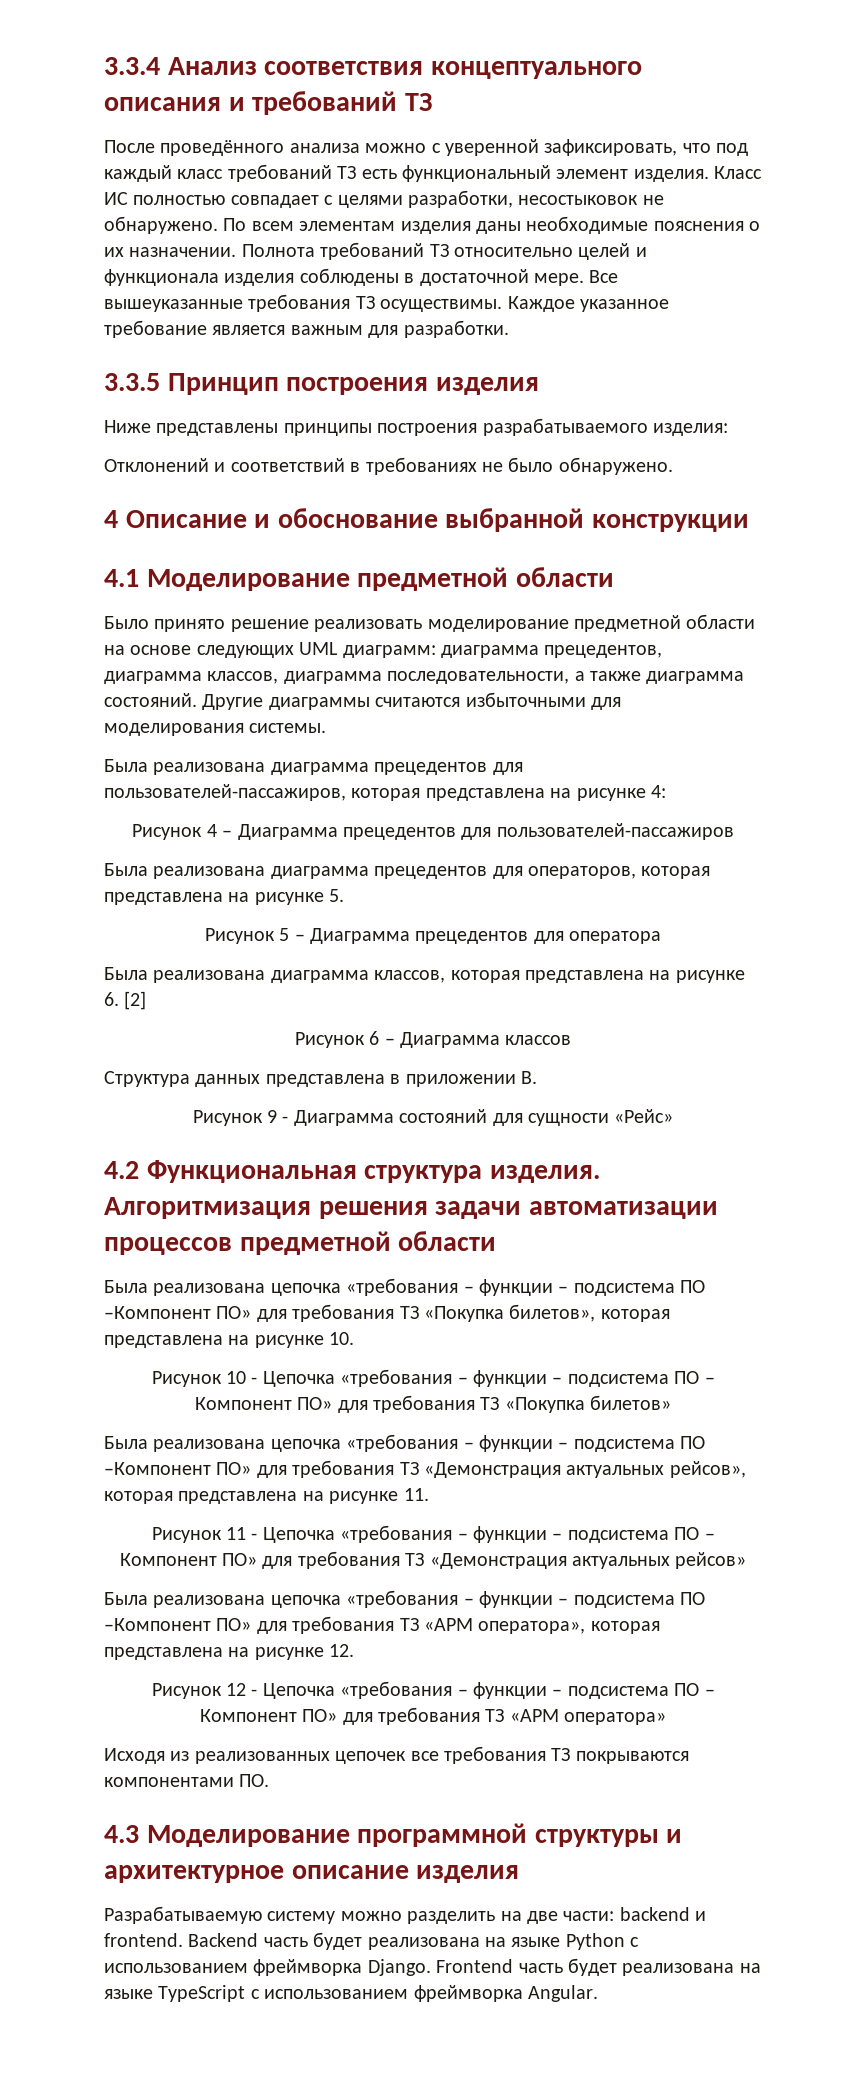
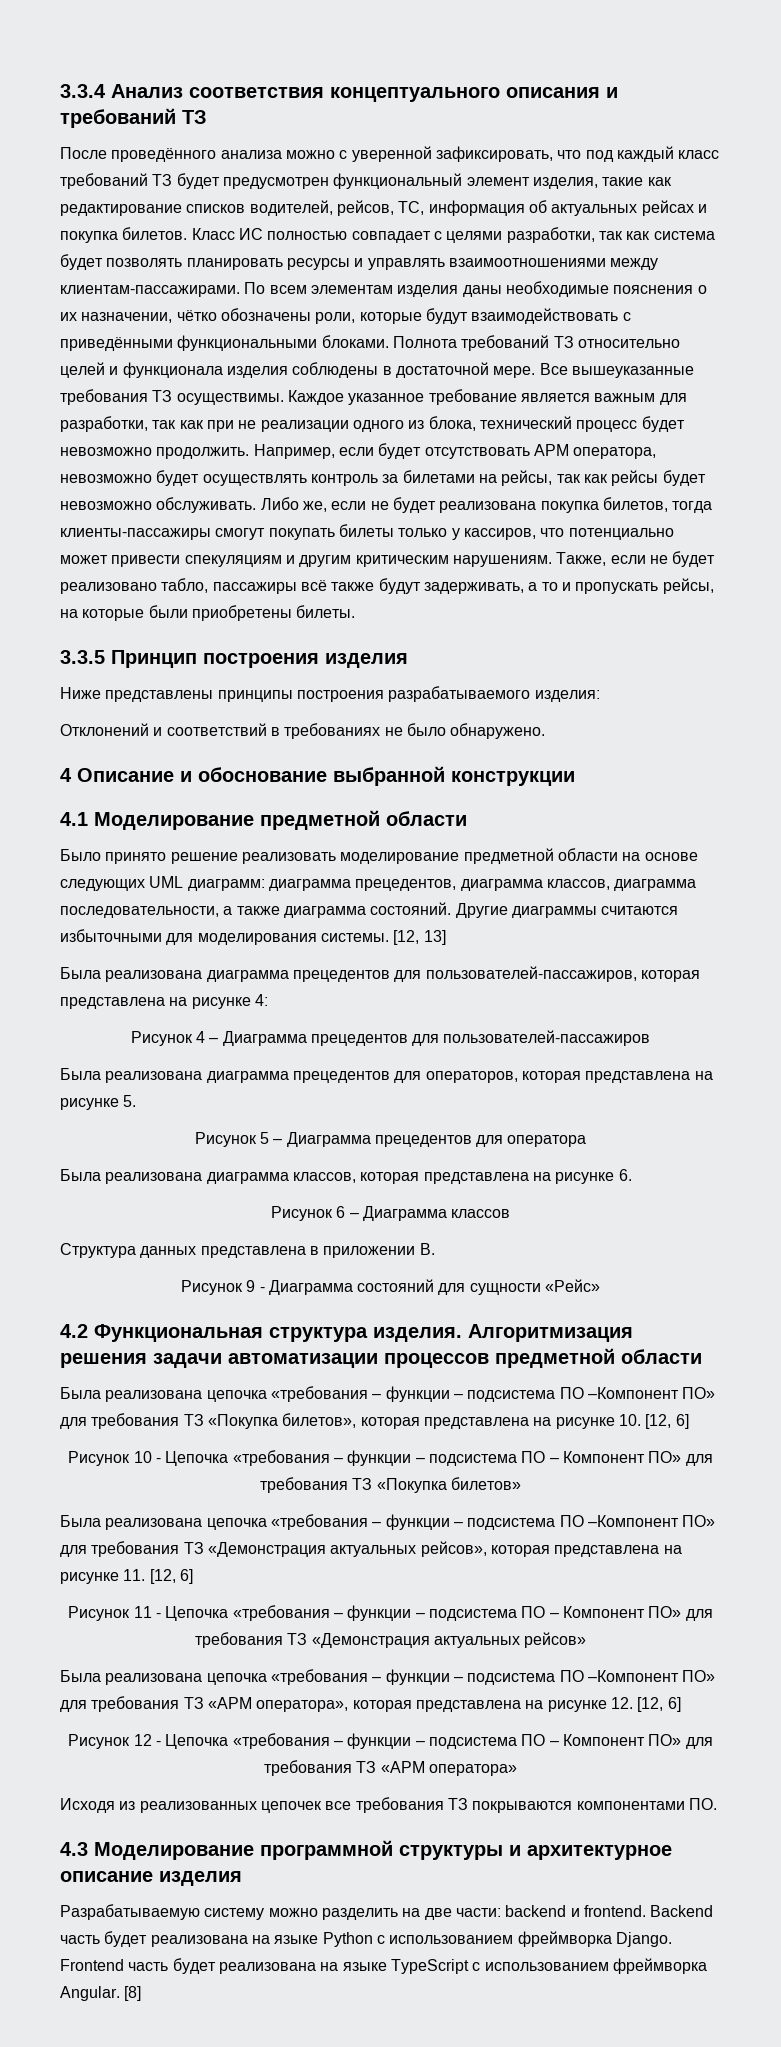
- После проведённого анализа можно с уверенной зафиксировать, что под каждый класс требований ТЗ есть функциональный элемент изделия.
+ После проведённого анализа можно с уверенной зафиксировать, что под каждый класс требований ТЗ будет предусмотрен функциональный элемент изделия, такие как редактирование списков водителей, рейсов, ТС, информация об актуальных рейсах и покупка билетов.
- Класс ИС полностью совпадает с целями разработки, несостыковок не обнаружено.
+ Класс ИС полностью совпадает с целями разработки, так как система будет позволять планировать ресурсы и управлять взаимоотношениями между клиентам-пассажирами.
- По всем элементам изделия даны необходимые пояснения о их назначении.
+ По всем элементам изделия даны необходимые пояснения о их назначении, чётко обозначены роли, которые будут взаимодействовать с приведёнными функциональными блоками.
- Каждое указанное требование является важным для разработки.
+ Каждое указанное требование является важным для разработки, так как при не реализации одного из блока, технический процесс будет невозможно продолжить. Например, если будет отсутствовать АРМ оператора, невозможно будет осуществлять контроль за билетами на рейсы, так как рейсы будет невозможно обслуживать. Либо же, если не будет реализована покупка билетов, тогда клиенты-пассажиры смогут покупать билеты только у кассиров, что потенциально может привести спекуляциям и другим критическим нарушениям. Также, если не будет реализовано табло, пассажиры всё также будут задерживать, а то и пропускать рейсы, на которые были приобретены билеты.
+ [12, 13]
- Была реализована диаграмма классов, которая представлена на рисунке 6. [2]
+ Была реализована диаграмма классов, которая представлена на рисунке 6.
- Была реализована цепочка «требования – функции – подсистема ПО –Компонент ПО» для требования ТЗ «Покупка билетов», которая представлена на рисунке 10.
+ Была реализована цепочка «требования – функции – подсистема ПО –Компонент ПО» для требования ТЗ «Покупка билетов», которая представлена на рисунке 10. [12, 6]
- Была реализована цепочка «требования – функции – подсистема ПО –Компонент ПО» для требования ТЗ «Демонстрация актуальных рейсов», которая представлена на рисунке 11.
+ Была реализована цепочка «требования – функции – подсистема ПО –Компонент ПО» для требования ТЗ «Демонстрация актуальных рейсов», которая представлена на рисунке 11. [12, 6]
- Была реализована цепочка «требования – функции – подсистема ПО –Компонент ПО» для требования ТЗ «АРМ оператора», которая представлена на рисунке 12.
+ Была реализована цепочка «требования – функции – подсистема ПО –Компонент ПО» для требования ТЗ «АРМ оператора», которая представлена на рисунке 12. [12, 6]
+ [8]

